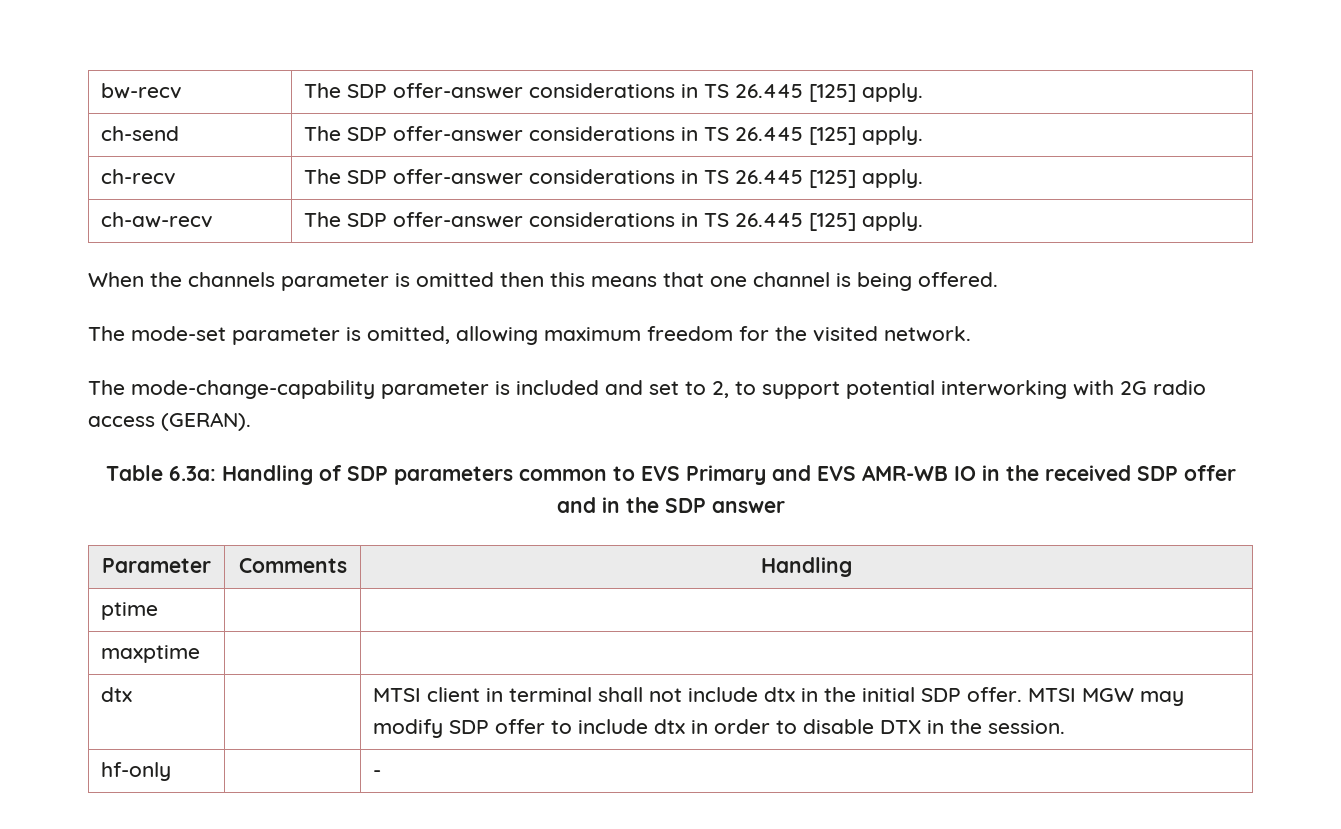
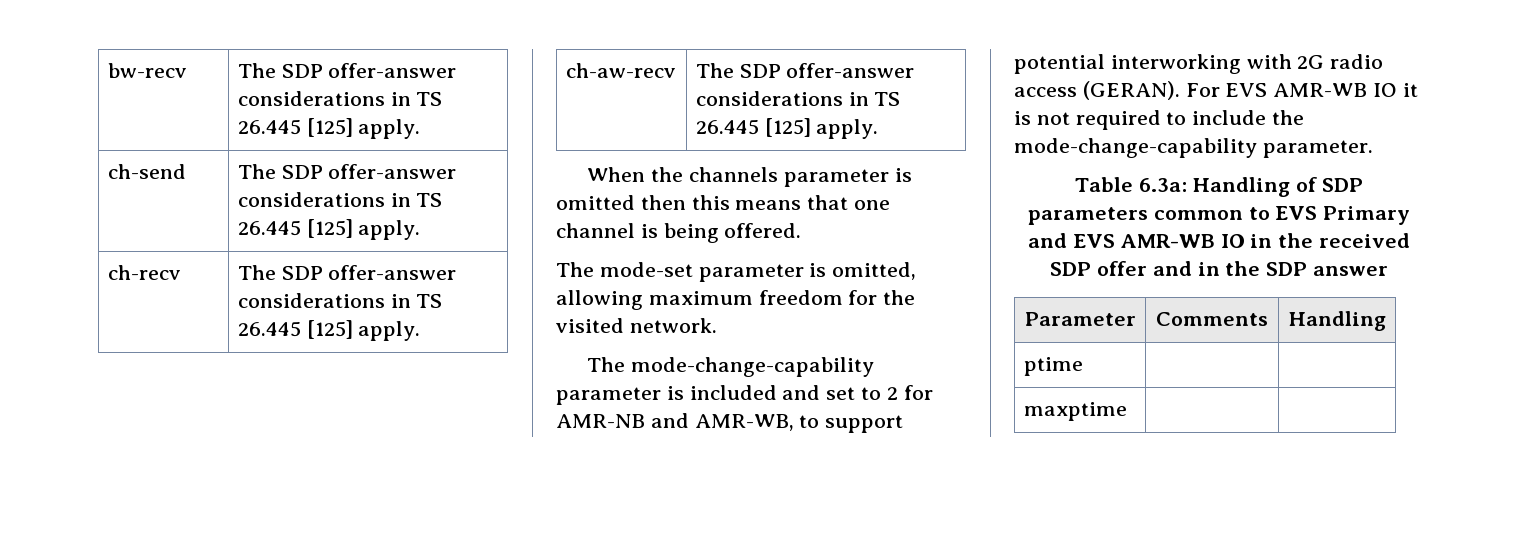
- The mode-change-capability parameter is included and set to 2, to support potential interworking with 2G radio access (GERAN).
+ The mode-change-capability parameter is included and set to 2 for AMR-NB and AMR-WB, to support potential interworking with 2G radio access (GERAN). For EVS AMR-WB IO it is not required to include the mode-change-capability parameter.
- dtx | | MTSI client in terminal shall not include dtx in the initial SDP offer. MTSI MGW may modify SDP offer to include dtx in order to disable DTX in the session.
- hf-only | | -

